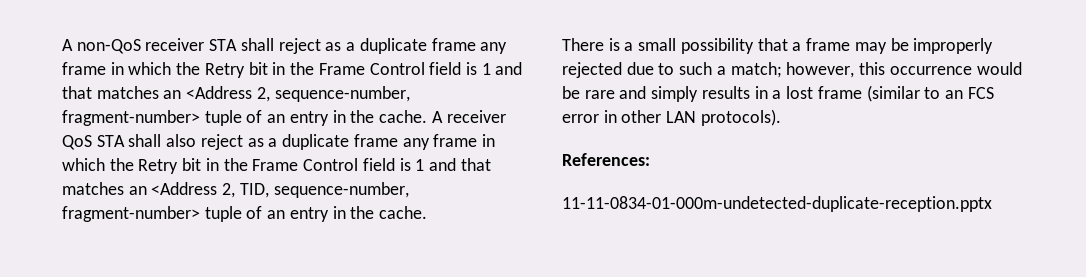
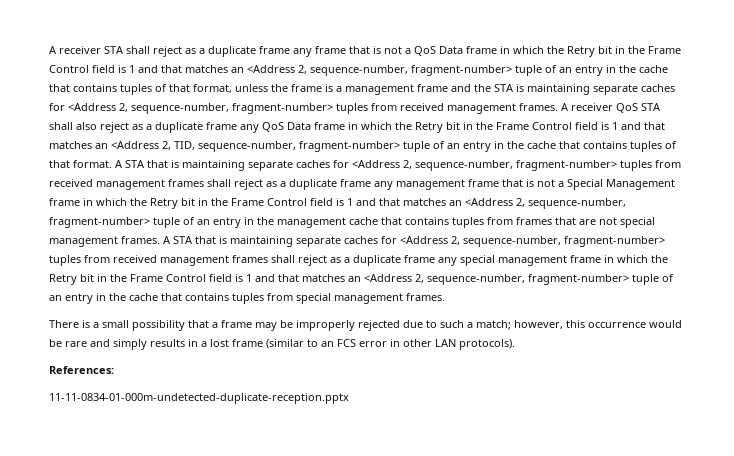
- A non-QoS receiver STA shall reject as a duplicate frame any frame in which the Retry bit in the Frame Control field is 1 and that matches an <Address 2, sequence-number, fragment-number> tuple of an entry in the cache.
+ A receiver STA shall reject as a duplicate frame any frame that is not a QoS Data frame in which the Retry bit in the Frame Control field is 1 and that matches an <Address 2, sequence-number, fragment-number> tuple of an entry in the cache that contains tuples of that format, unless the frame is a management frame and the STA is maintaining separate caches for <Address 2, sequence-number, fragment-number> tuples from received management frames.
- A receiver QoS STA shall also reject as a duplicate frame any frame in which the Retry bit in the Frame Control field is 1 and that matches an <Address 2, TID, sequence-number, fragment-number> tuple of an entry in the cache.
+ A receiver QoS STA shall also reject as a duplicate frame any QoS Data frame in which the Retry bit in the Frame Control field is 1 and that matches an <Address 2, TID, sequence-number, fragment-number> tuple of an entry in the cache that contains tuples of that format. A STA that is maintaining separate caches for <Address 2, sequence-number, fragment-number> tuples from received management frames shall reject as a duplicate frame any management frame that is not a Special Management frame in which the Retry bit in the Frame Control field is 1 and that matches an <Address 2, sequence-number, fragment-number> tuple of an entry in the management cache that contains tuples from frames that are not special management frames. A STA that is maintaining separate caches for <Address 2, sequence-number, fragment-number> tuples from received management frames shall reject as a duplicate frame any special management frame in which the Retry bit in the Frame Control field is 1 and that matches an <Address 2, sequence-number, fragment-number> tuple of an entry in the cache that contains tuples from special management frames.

